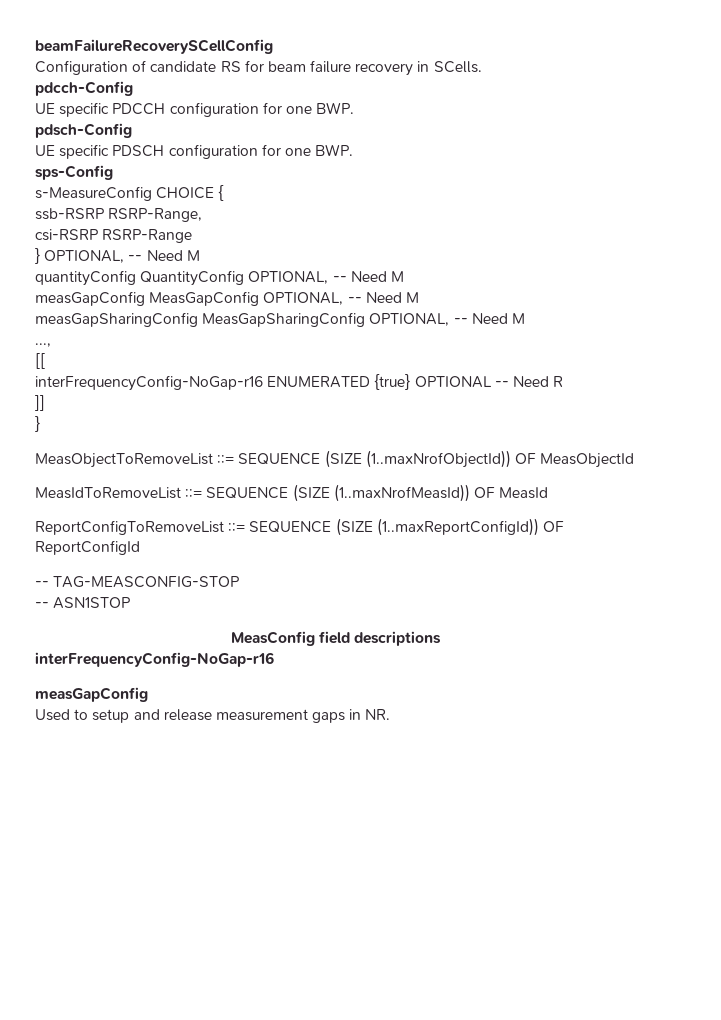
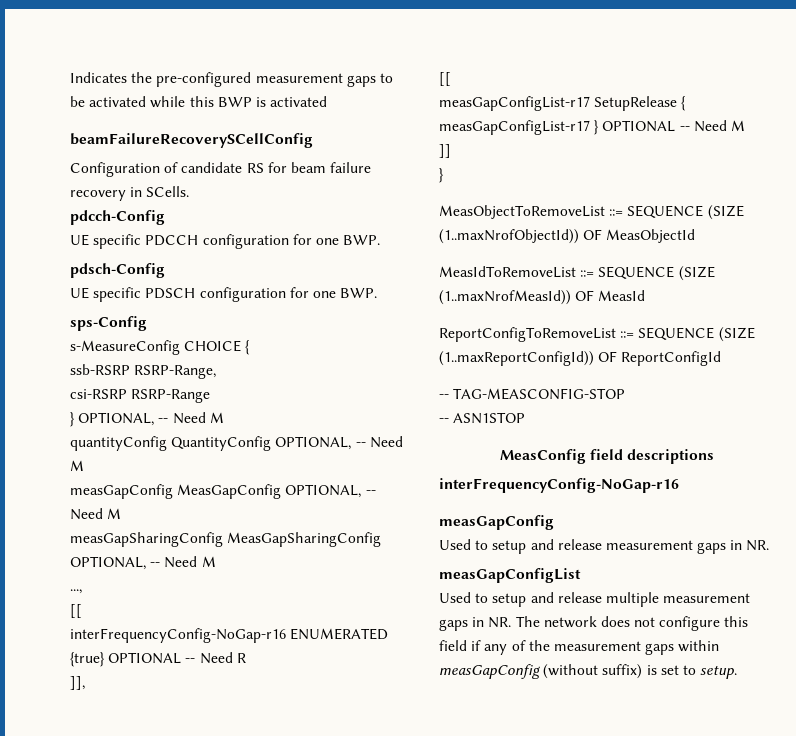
+ Indicates the pre-configured measurement gaps to be activated while this BWP is activated
+ ]],
+ [[
+ measGapConfigList-r17 SetupRelease { measGapConfigList-r17 } OPTIONAL -- Need M
+ measGapConfigList
+ Used to setup and release multiple measurement gaps in NR. The network does not configure this field if any of the measurement gaps within measGapConfig (without suffix) is set to setup.

